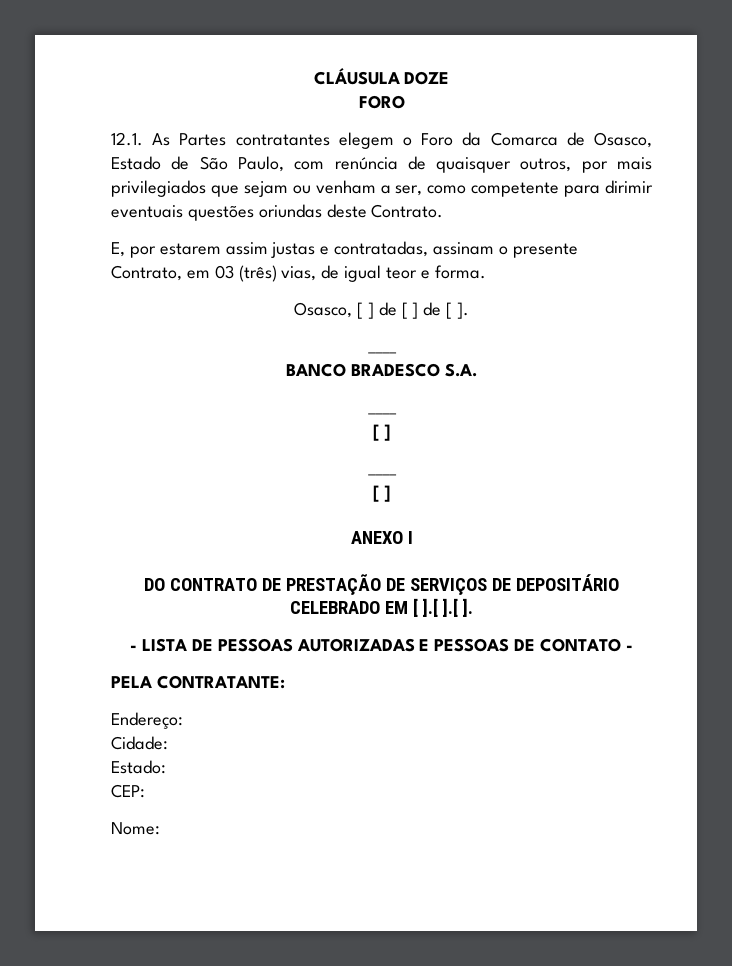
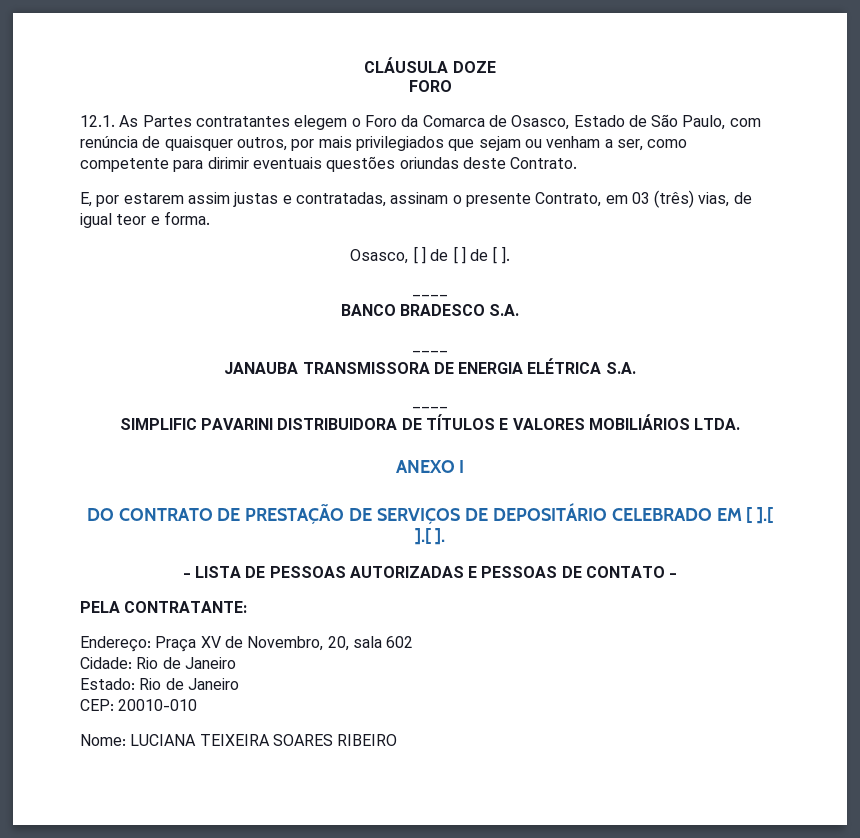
  BANCO BRADESCO S.A.
  ____
- [ ]
+ JANAUBA TRANSMISSORA DE ENERGIA ELÉTRICA S.A.
  ____
- [ ]
+ SIMPLIFIC PAVARINI DISTRIBUIDORA DE TÍTULOS E VALORES MOBILIÁRIOS LTDA.
- Endereço:
- Cidade:
- Estado:
+ Endereço: Praça XV de Novembro, 20, sala 602
+ Cidade: Rio de Janeiro
+ Estado: Rio de Janeiro
- CEP:
+ CEP: 20010-010
- Nome:
+ Nome: LUCIANA TEIXEIRA SOARES RIBEIRO

